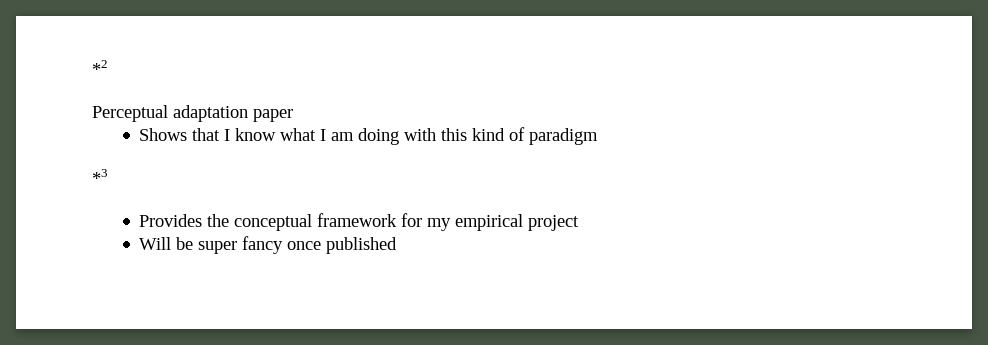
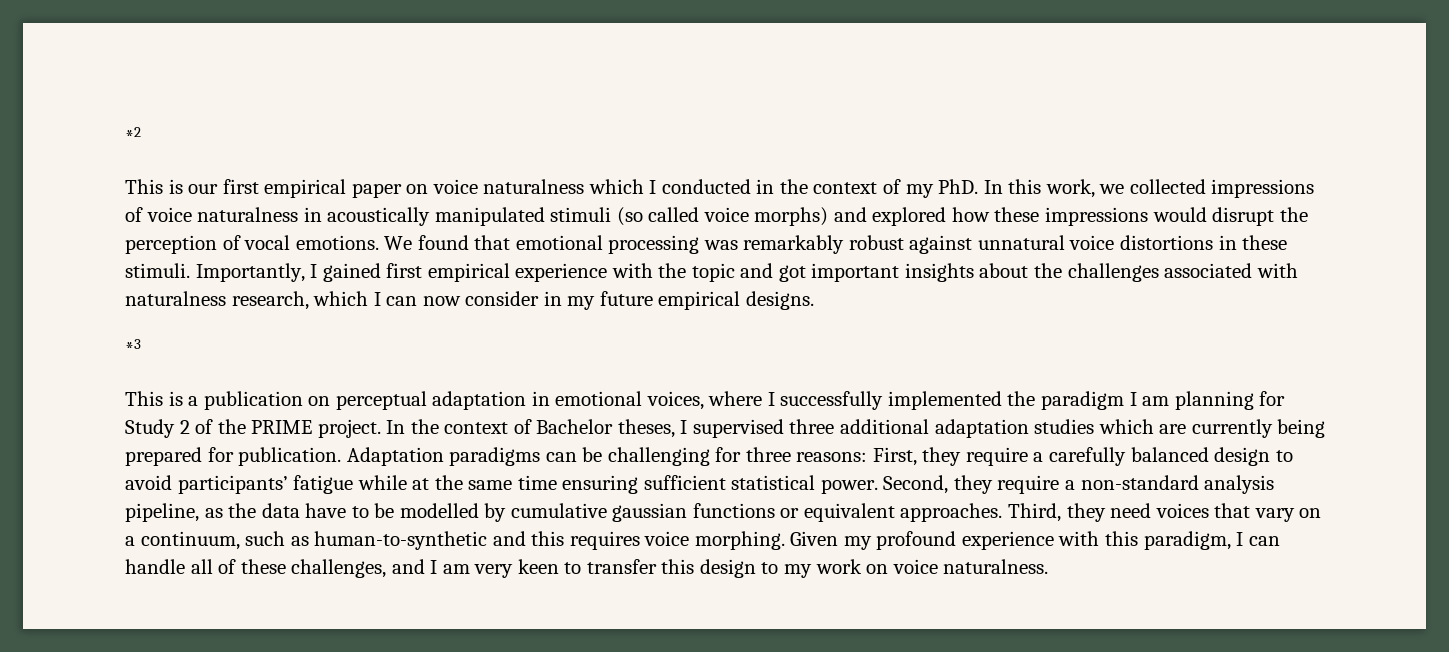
- Perceptual adaptation paper
- Shows that I know what I am doing with this kind of paradigm
+ This is our first empirical paper on voice naturalness which I conducted in the context of my PhD. In this work, we collected impressions of voice naturalness in acoustically manipulated stimuli (so called voice morphs) and explored how these impressions would disrupt the perception of vocal emotions. We found that emotional processing was remarkably robust against unnatural voice distortions in these stimuli. Importantly, I gained first empirical experience with the topic and got important insights about the challenges associated with naturalness research, which I can now consider in my future empirical designs.
  *3
- Provides the conceptual framework for my empirical project
- Will be super fancy once published
+ This is a publication on perceptual adaptation in emotional voices, where I successfully implemented the paradigm I am planning for Study 2 of the PRIME project. In the context of Bachelor theses, I supervised three additional adaptation studies which are currently being prepared for publication. Adaptation paradigms can be challenging for three reasons: First, they require a carefully balanced design to avoid participants’ fatigue while at the same time ensuring sufficient statistical power. Second, they require a non-standard analysis pipeline, as the data have to be modelled by cumulative gaussian functions or equivalent approaches. Third, they need voices that vary on a continuum, such as human-to-synthetic and this requires voice morphing. Given my profound experience with this paradigm, I can handle all of these challenges, and I am very keen to transfer this design to my work on voice naturalness.

